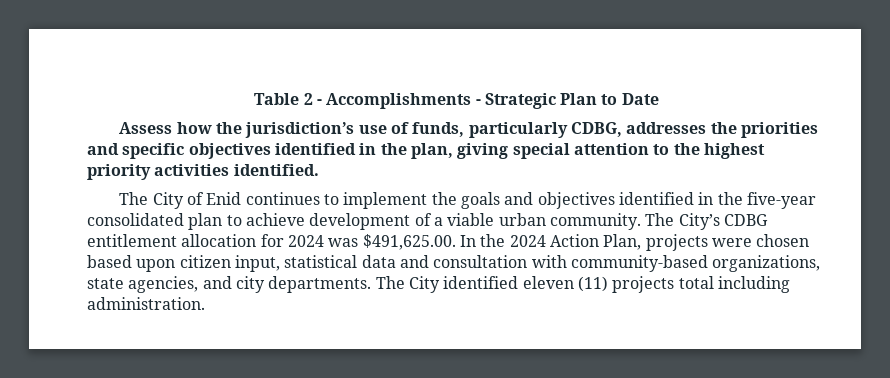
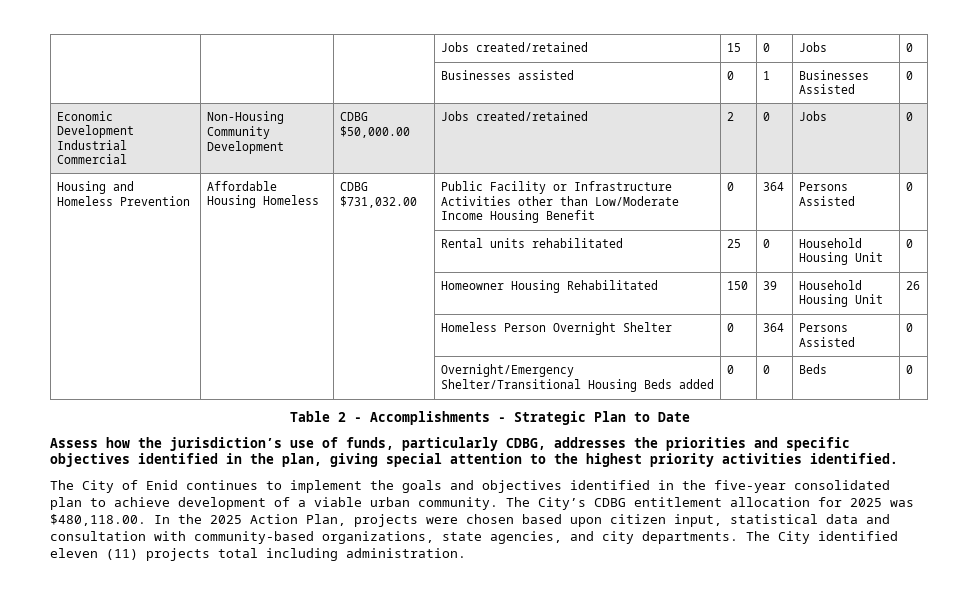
+ | | | Jobs created/retained | 15 | 0 | Jobs | 0
+ | | | Businesses assisted | 0 | 1 | Businesses Assisted | 0
+ Economic Development Industrial Commercial | Non-Housing Community Development | CDBG $50,000.00 | Jobs created/retained | 2 | 0 | Jobs | 0
+ Housing and Homeless Prevention | Affordable Housing Homeless | CDBG $731,032.00 | Public Facility or Infrastructure Activities other than Low/Moderate Income Housing Benefit | 0 | 364 | Persons Assisted | 0
+ | | | Rental units rehabilitated | 25 | 0 | Household Housing Unit | 0
+ | | | Homeowner Housing Rehabilitated | 150 | 39 | Household Housing Unit | 26
+ | | | Homeless Person Overnight Shelter | 0 | 364 | Persons Assisted | 0
+ | | | Overnight/Emergency Shelter/Transitional Housing Beds added | 0 | 0 | Beds | 0
- The City’s CDBG entitlement allocation for 2024 was $491,625.00. In the 2024 Action Plan, projects were chosen based upon citizen input, statistical data and consultation with community-based organizations, state agencies, and city departments.
+ The City’s CDBG entitlement allocation for 2025 was $480,118.00. In the 2025 Action Plan, projects were chosen based upon citizen input, statistical data and consultation with community-based organizations, state agencies, and city departments.

